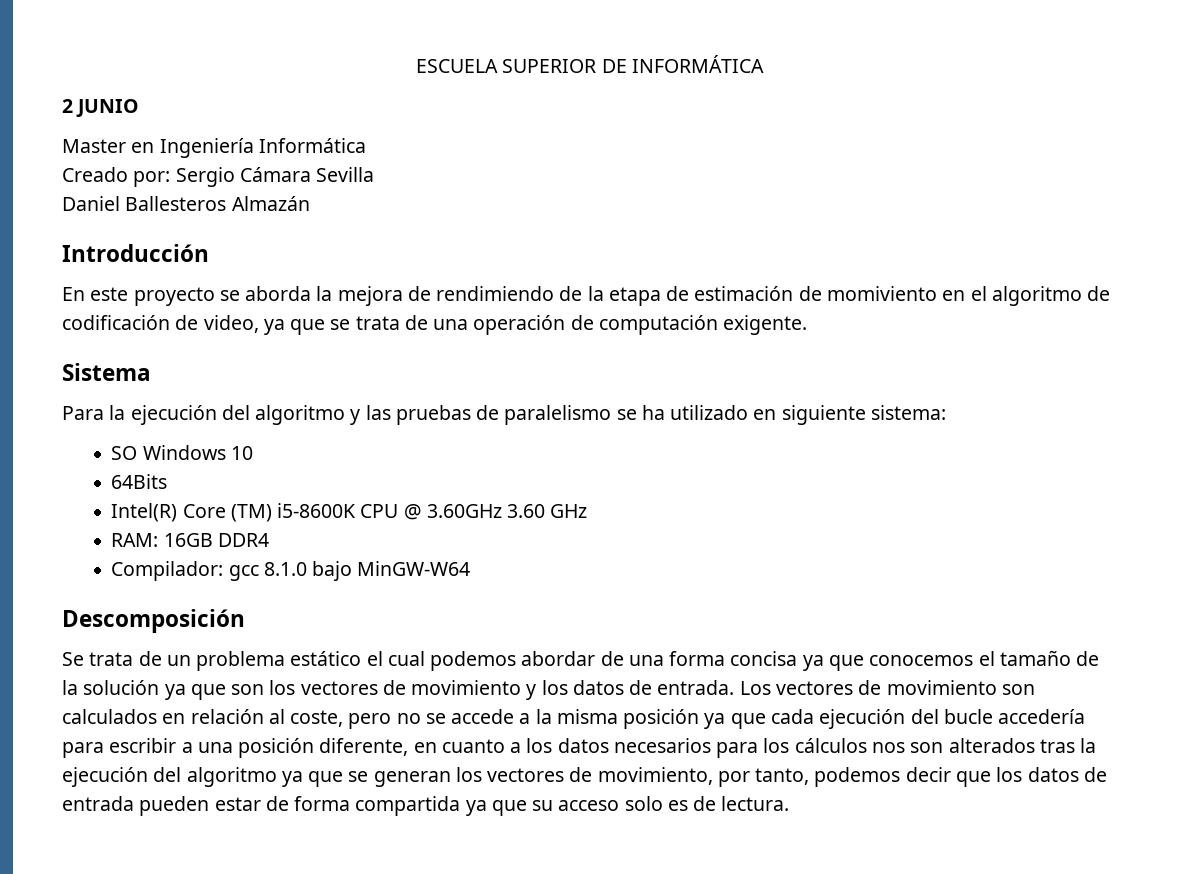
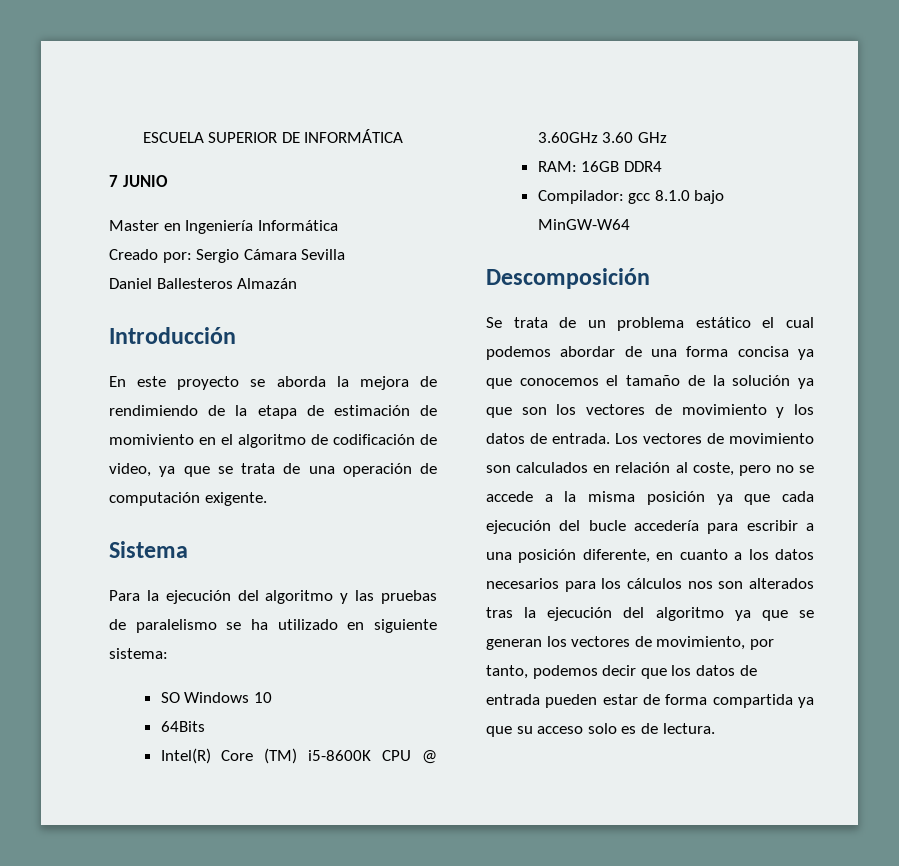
- 2 JUNIO
+ 7 JUNIO

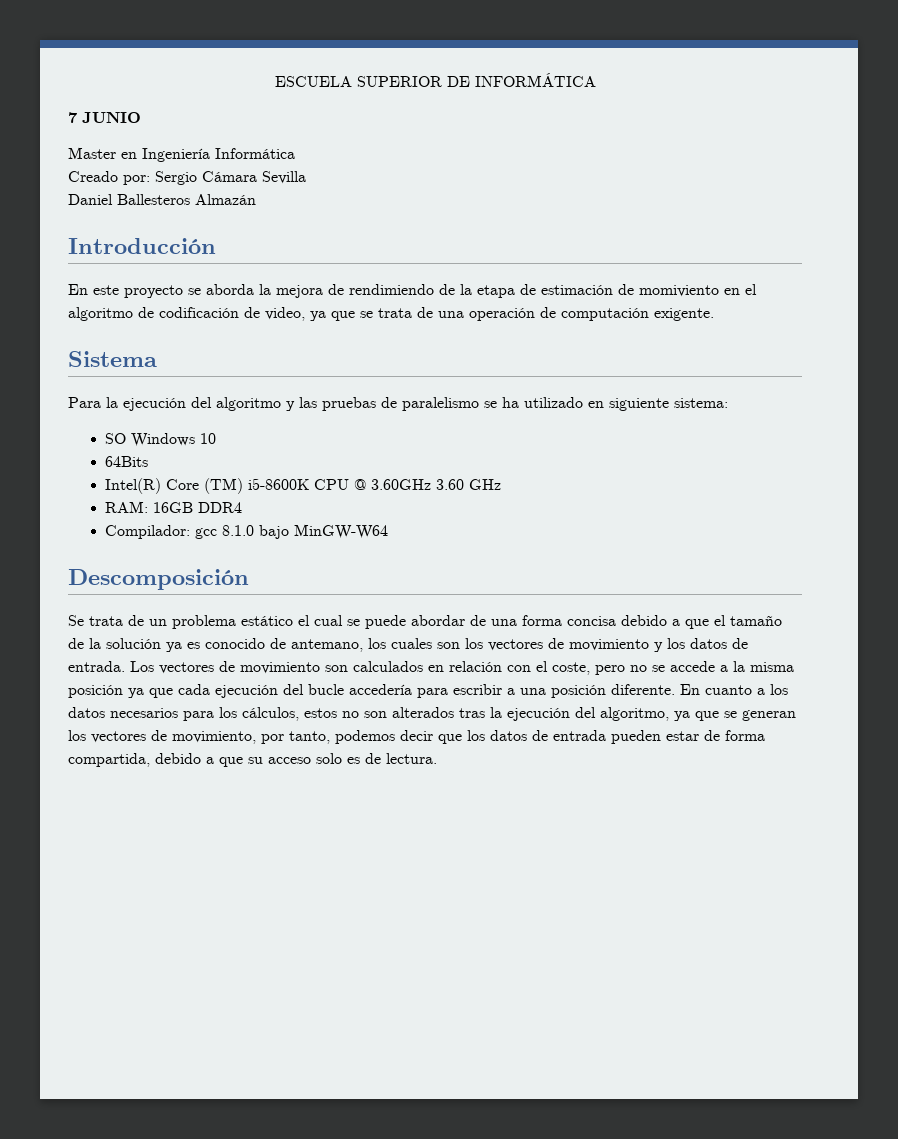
- Se trata de un problema estático el cual podemos abordar de una forma concisa ya que conocemos el tamaño de la solución ya que son los vectores de movimiento y los datos de entrada.
+ Se trata de un problema estático el cual se puede abordar de una forma concisa debido a que el tamaño de la solución ya es conocido de antemano, los cuales son los vectores de movimiento y los datos de entrada.
- Los vectores de movimiento son calculados en relación al coste, pero no se accede a la misma posición ya que cada ejecución del bucle accedería para escribir a una posición diferente, en cuanto a los datos necesarios para los cálculos nos son alterados tras la ejecución del algoritmo ya que se generan los vectores de movimiento, por tanto, podemos decir que los datos de entrada pueden estar de forma compartida ya que su acceso solo es de lectura.
+ Los vectores de movimiento son calculados en relación con el coste, pero no se accede a la misma posición ya que cada ejecución del bucle accedería para escribir a una posición diferente. En cuanto a los datos necesarios para los cálculos, estos no son alterados tras la ejecución del algoritmo, ya que se generan los vectores de movimiento, por tanto, podemos decir que los datos de entrada pueden estar de forma compartida, debido a que su acceso solo es de lectura.

